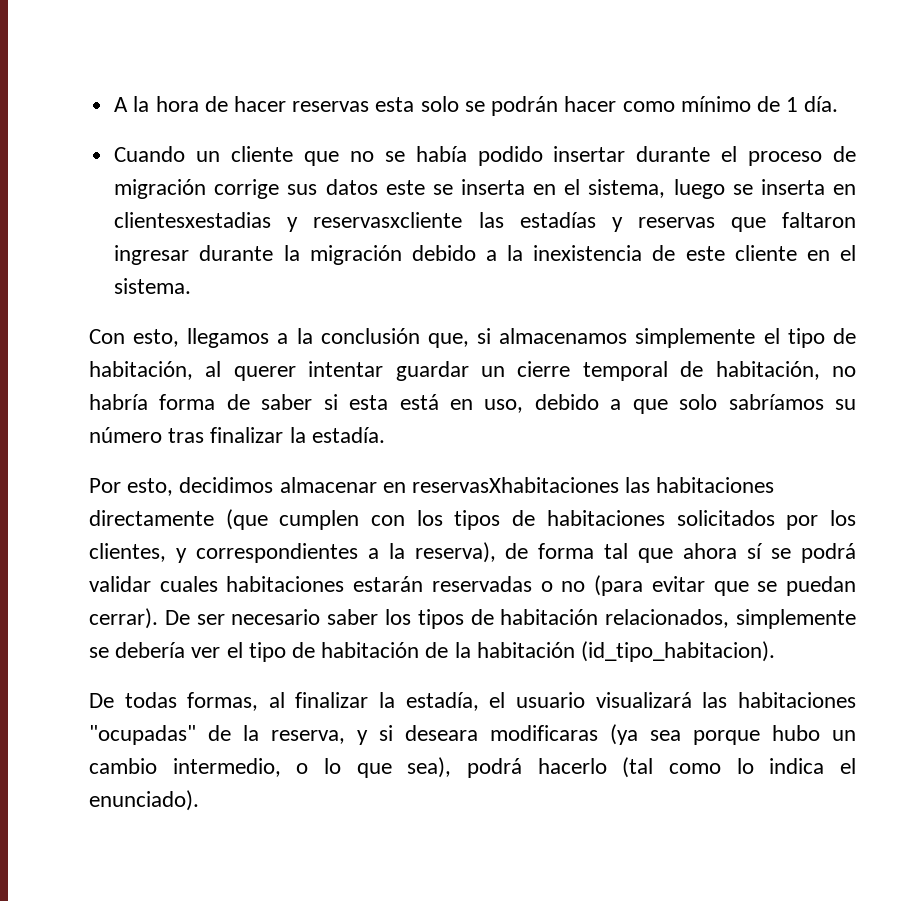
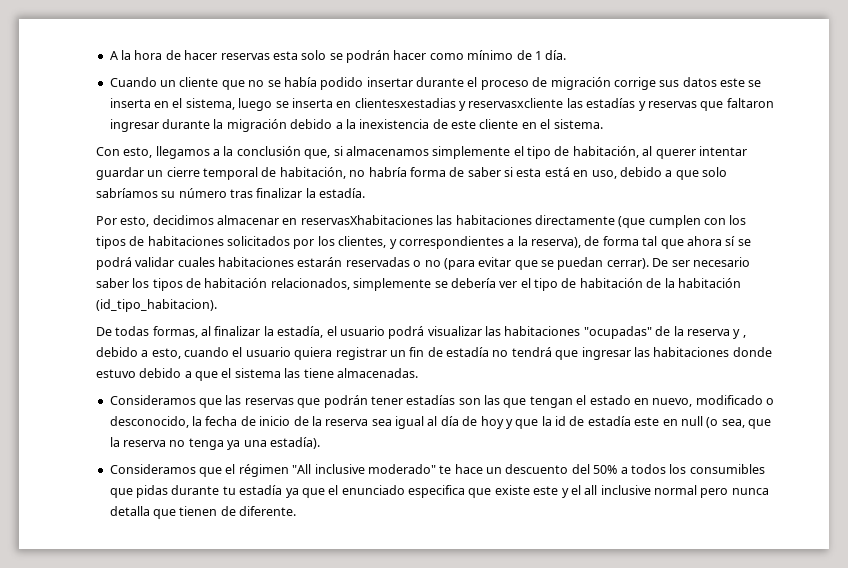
- De todas formas, al finalizar la estadía, el usuario visualizará las habitaciones "ocupadas" de la reserva, y si deseara modificaras (ya sea porque hubo un cambio intermedio, o lo que sea), podrá hacerlo (tal como lo indica el enunciado).
+ De todas formas, al finalizar la estadía, el usuario podrá visualizar las habitaciones "ocupadas" de la reserva y , debido a esto, cuando el usuario quiera registrar un fin de estadía no tendrá que ingresar las habitaciones donde estuvo debido a que el sistema las tiene almacenadas.
+ Consideramos que las reservas que podrán tener estadías son las que tengan el estado en nuevo, modificado o desconocido, la fecha de inicio de la reserva sea igual al día de hoy y que la id de estadía este en null (o sea, que la reserva no tenga ya una estadía).
+ Consideramos que el régimen "All inclusive moderado" te hace un descuento del 50% a todos los consumibles que pidas durante tu estadía ya que el enunciado especifica que existe este y el all inclusive normal pero nunca detalla que tienen de diferente.

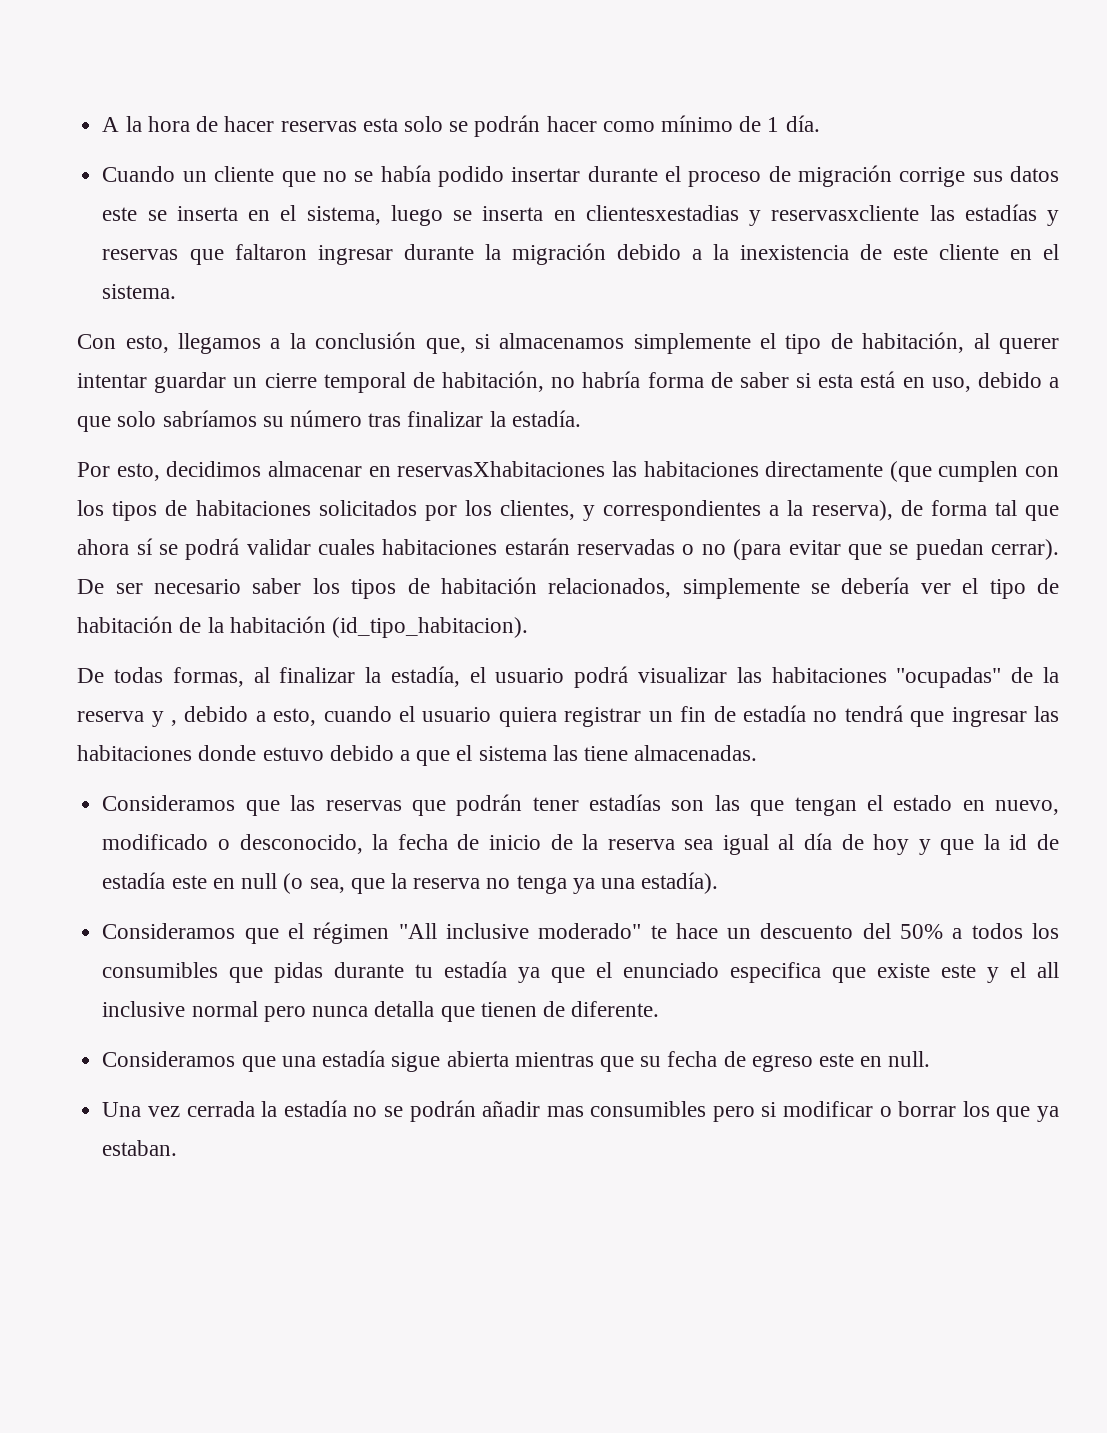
+ Consideramos que una estadía sigue abierta mientras que su fecha de egreso este en null.
+ Una vez cerrada la estadía no se podrán añadir mas consumibles pero si modificar o borrar los que ya estaban.

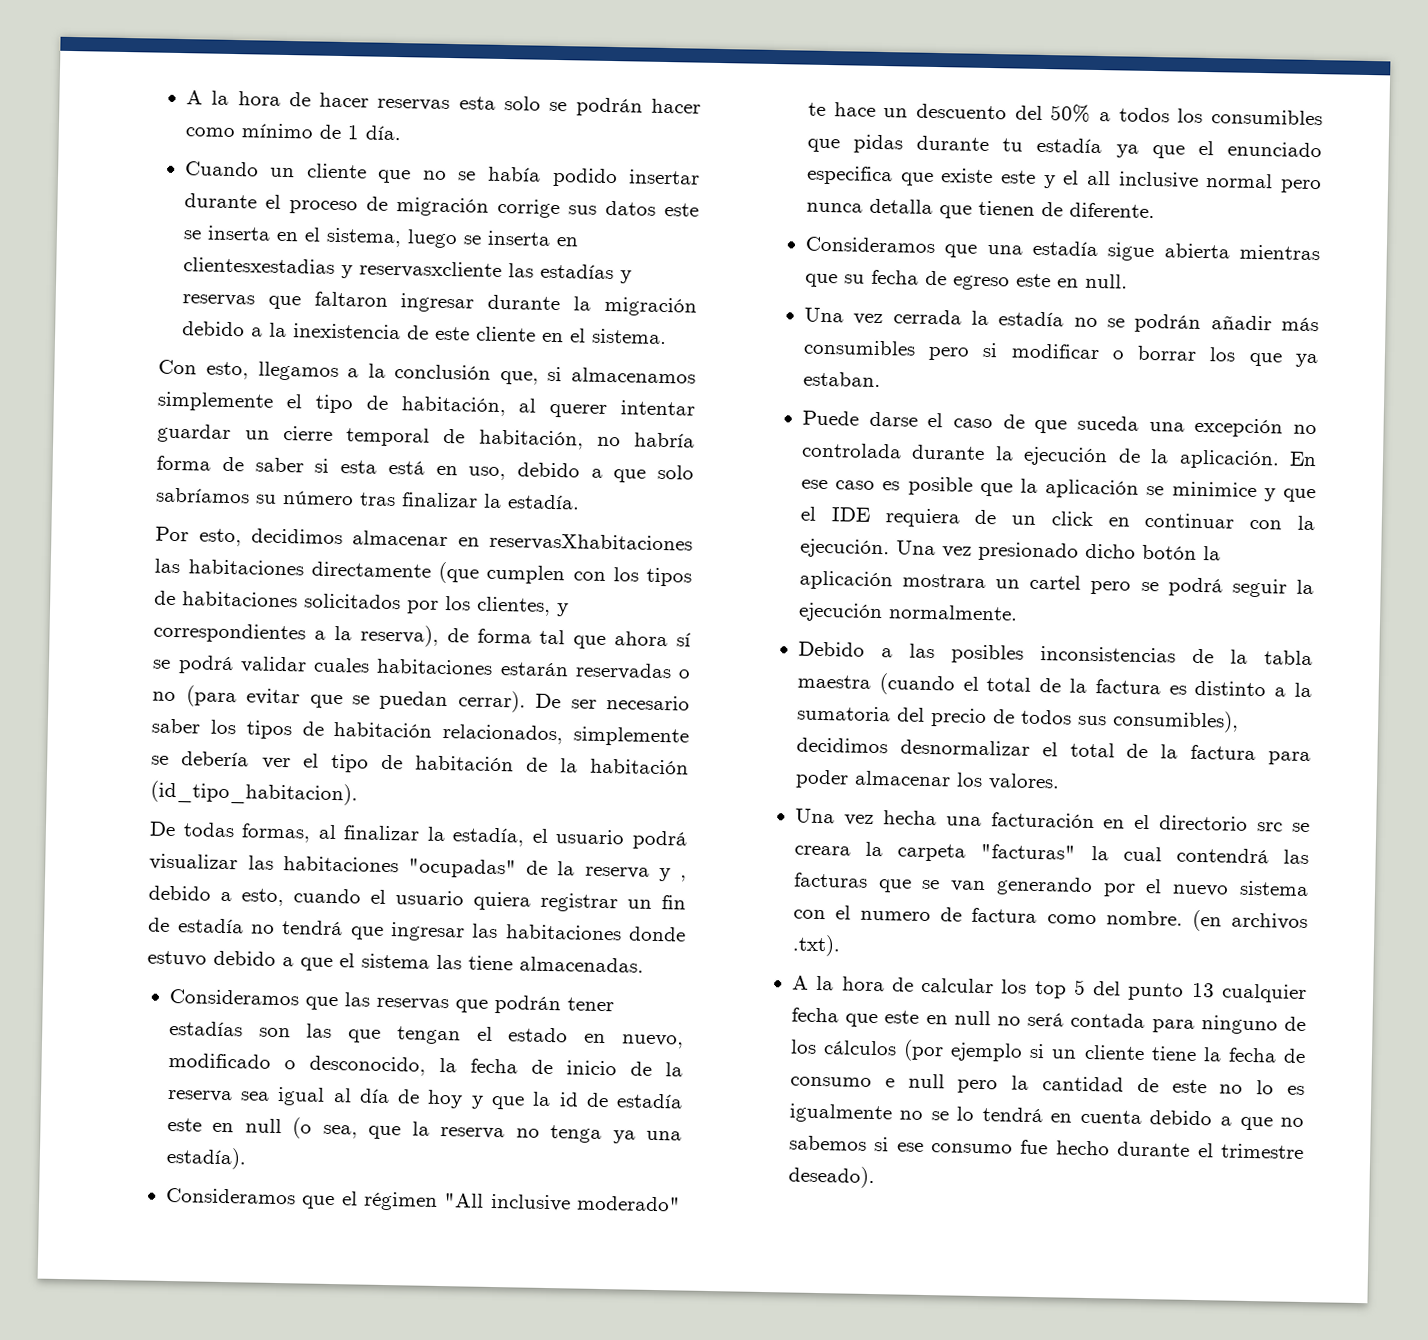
- Una vez cerrada la estadía no se podrán añadir mas consumibles pero si modificar o borrar los que ya estaban.
+ Una vez cerrada la estadía no se podrán añadir más consumibles pero si modificar o borrar los que ya estaban.
+ Puede darse el caso de que suceda una excepción no controlada durante la ejecución de la aplicación. En ese caso es posible que la aplicación se minimice y que el IDE requiera de un click en continuar con la ejecución. Una vez presionado dicho botón la aplicación mostrara un cartel pero se podrá seguir la ejecución normalmente.
+ Debido a las posibles inconsistencias de la tabla maestra (cuando el total de la factura es distinto a la sumatoria del precio de todos sus consumibles), decidimos desnormalizar el total de la factura para poder almacenar los valores.
+ Una vez hecha una facturación en el directorio src se creara la carpeta "facturas" la cual contendrá las facturas que se van generando por el nuevo sistema con el numero de factura como nombre. (en archivos .txt).
+ A la hora de calcular los top 5 del punto 13 cualquier fecha que este en null no será contada para ninguno de los cálculos (por ejemplo si un cliente tiene la fecha de consumo e null pero la cantidad de este no lo es igualmente no se lo tendrá en cuenta debido a que no sabemos si ese consumo fue hecho durante el trimestre deseado).

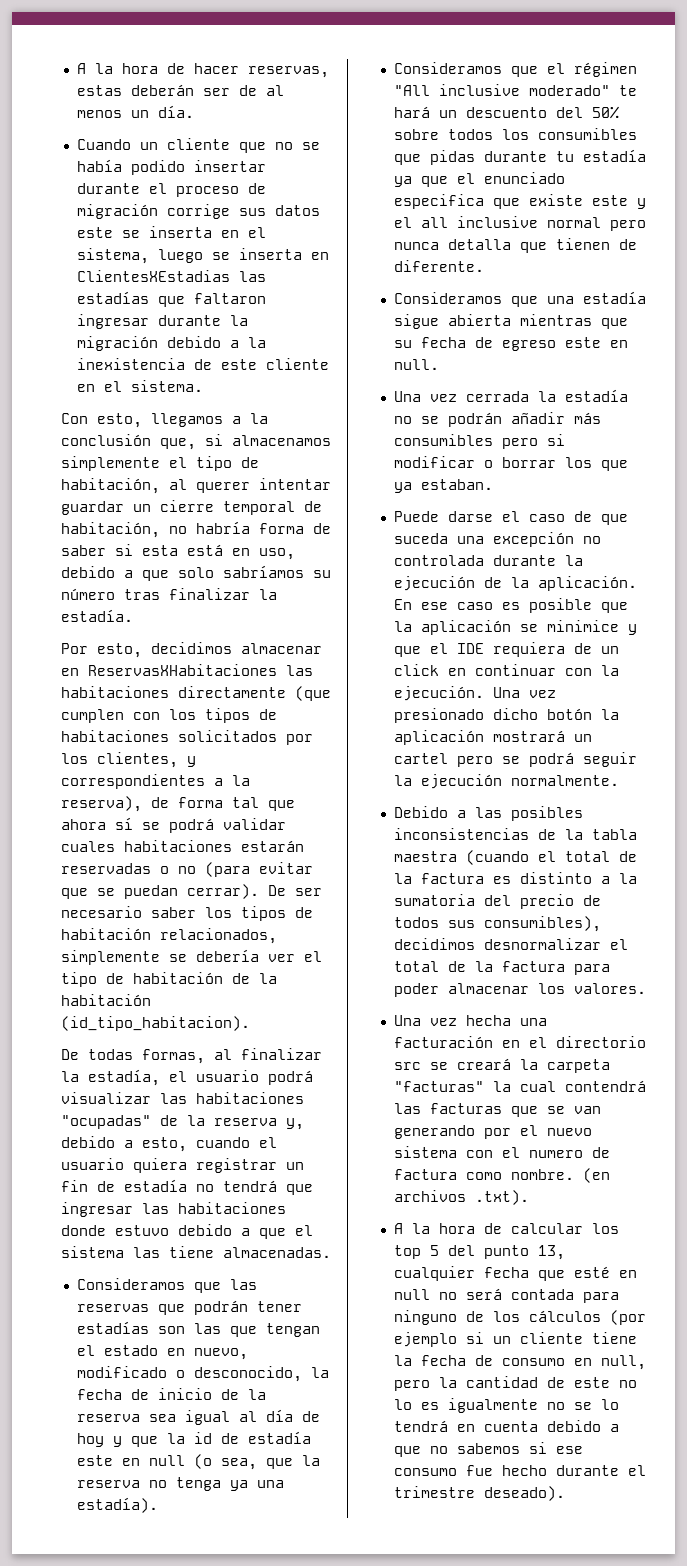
- A la hora de hacer reservas esta solo se podrán hacer como mínimo de 1 día.
+ A la hora de hacer reservas, estas deberán ser de al menos un día.
- Cuando un cliente que no se había podido insertar durante el proceso de migración corrige sus datos este se inserta en el sistema, luego se inserta en clientesxestadias y reservasxcliente las estadías y reservas que faltaron ingresar durante la migración debido a la inexistencia de este cliente en el sistema.
+ Cuando un cliente que no se había podido insertar durante el proceso de migración corrige sus datos este se inserta en el sistema, luego se inserta en ClientesXEstadias las estadías que faltaron ingresar durante la migración debido a la inexistencia de este cliente en el sistema.
- Por esto, decidimos almacenar en reservasXhabitaciones las habitaciones directamente (que cumplen con los tipos de habitaciones solicitados por los clientes, y correspondientes a la reserva), de forma tal que ahora sí se podrá validar cuales habitaciones estarán reservadas o no (para evitar que se puedan cerrar).
+ Por esto, decidimos almacenar en ReservasXHabitaciones las habitaciones directamente (que cumplen con los tipos de habitaciones solicitados por los clientes, y correspondientes a la reserva), de forma tal que ahora sí se podrá validar cuales habitaciones estarán reservadas o no (para evitar que se puedan cerrar).
- De todas formas, al finalizar la estadía, el usuario podrá visualizar las habitaciones "ocupadas" de la reserva y , debido a esto, cuando el usuario quiera registrar un fin de estadía no tendrá que ingresar las habitaciones donde estuvo debido a que el sistema las tiene almacenadas.
+ De todas formas, al finalizar la estadía, el usuario podrá visualizar las habitaciones "ocupadas" de la reserva y, debido a esto, cuando el usuario quiera registrar un fin de estadía no tendrá que ingresar las habitaciones donde estuvo debido a que el sistema las tiene almacenadas.
- Consideramos que el régimen "All inclusive moderado" te hace un descuento del 50% a todos los consumibles que pidas durante tu estadía ya que el enunciado especifica que existe este y el all inclusive normal pero nunca detalla que tienen de diferente.
+ Consideramos que el régimen "All inclusive moderado" te hará un descuento del 50% sobre todos los consumibles que pidas durante tu estadía ya que el enunciado especifica que existe este y el all inclusive normal pero nunca detalla que tienen de diferente.
- Una vez presionado dicho botón la aplicación mostrara un cartel pero se podrá seguir la ejecución normalmente.
+ Una vez presionado dicho botón la aplicación mostrará un cartel pero se podrá seguir la ejecución normalmente.
- Una vez hecha una facturación en el directorio src se creara la carpeta "facturas" la cual contendrá las facturas que se van generando por el nuevo sistema con el numero de factura como nombre.
+ Una vez hecha una facturación en el directorio src se creará la carpeta "facturas" la cual contendrá las facturas que se van generando por el nuevo sistema con el numero de factura como nombre.
- A la hora de calcular los top 5 del punto 13 cualquier fecha que este en null no será contada para ninguno de los cálculos (por ejemplo si un cliente tiene la fecha de consumo e null pero la cantidad de este no lo es igualmente no se lo tendrá en cuenta debido a que no sabemos si ese consumo fue hecho durante el trimestre deseado).
+ A la hora de calcular los top 5 del punto 13, cualquier fecha que esté en null no será contada para ninguno de los cálculos (por ejemplo si un cliente tiene la fecha de consumo en null, pero la cantidad de este no lo es igualmente no se lo tendrá en cuenta debido a que no sabemos si ese consumo fue hecho durante el trimestre deseado).

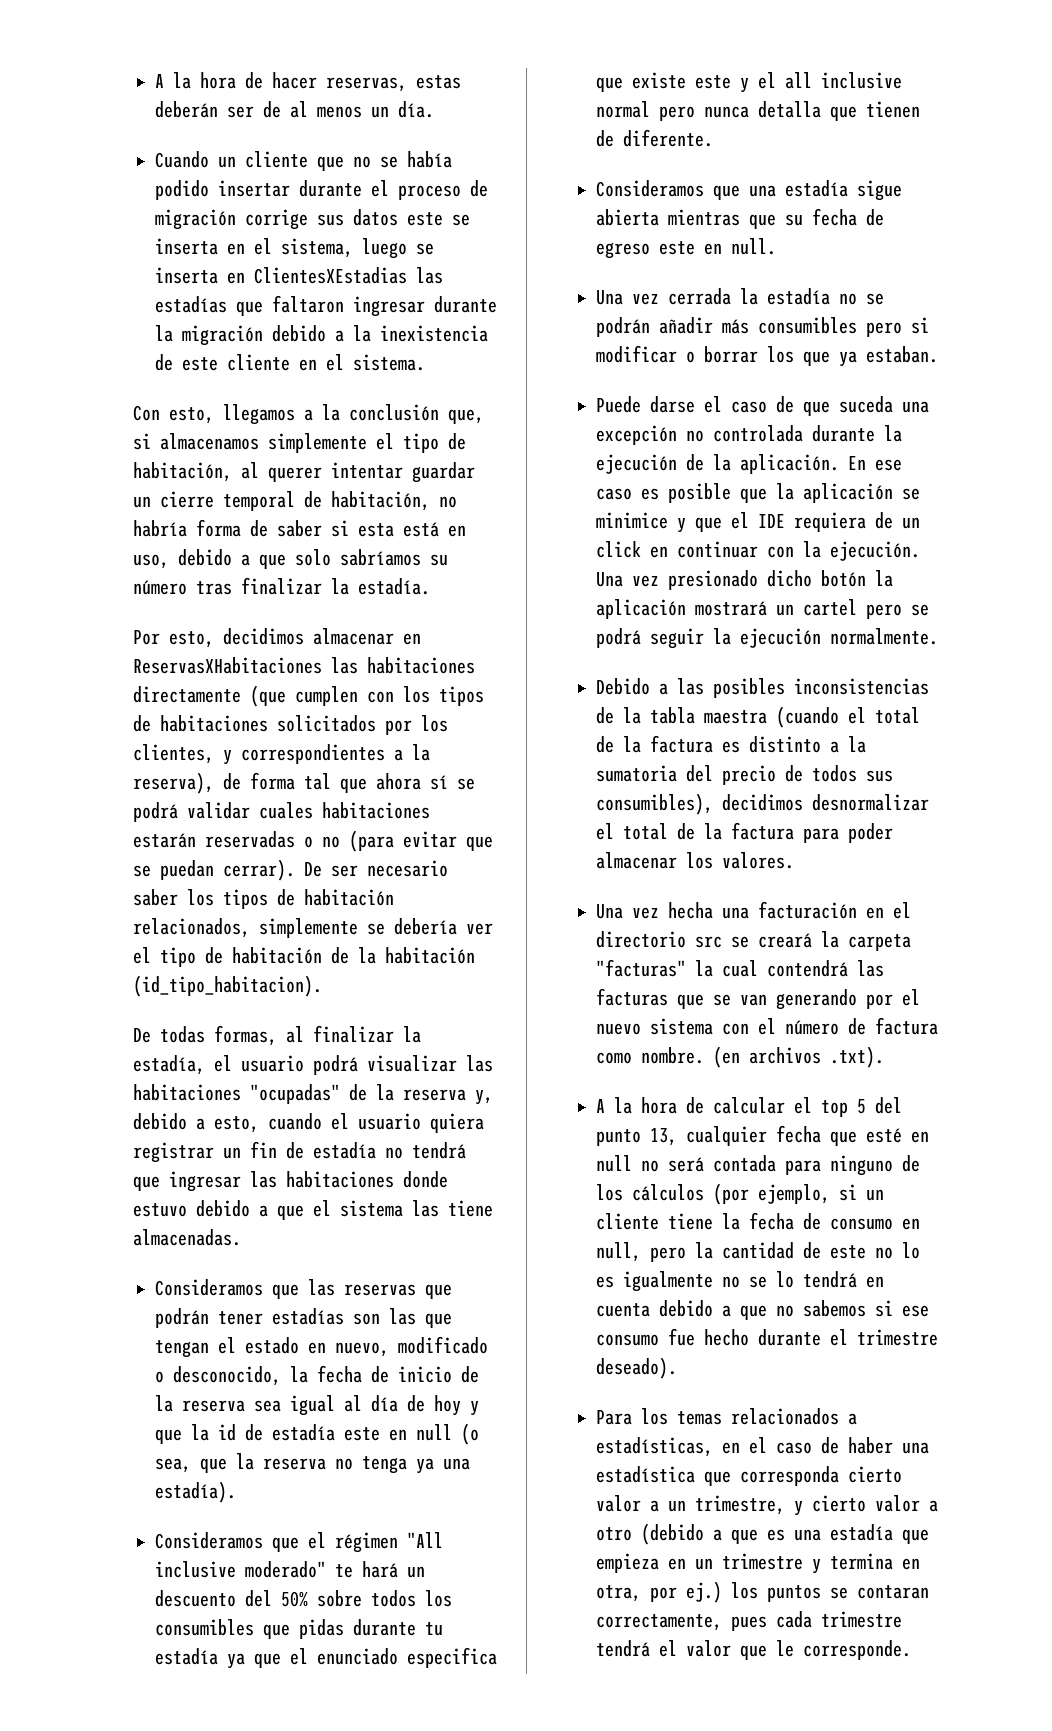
- Una vez hecha una facturación en el directorio src se creará la carpeta "facturas" la cual contendrá las facturas que se van generando por el nuevo sistema con el numero de factura como nombre.
+ Una vez hecha una facturación en el directorio src se creará la carpeta "facturas" la cual contendrá las facturas que se van generando por el nuevo sistema con el número de factura como nombre.
- A la hora de calcular los top 5 del punto 13, cualquier fecha que esté en null no será contada para ninguno de los cálculos (por ejemplo si un cliente tiene la fecha de consumo en null, pero la cantidad de este no lo es igualmente no se lo tendrá en cuenta debido a que no sabemos si ese consumo fue hecho durante el trimestre deseado).
+ A la hora de calcular el top 5 del punto 13, cualquier fecha que esté en null no será contada para ninguno de los cálculos (por ejemplo, si un cliente tiene la fecha de consumo en null, pero la cantidad de este no lo es igualmente no se lo tendrá en cuenta debido a que no sabemos si ese consumo fue hecho durante el trimestre deseado).
+ Para los temas relacionados a estadísticas, en el caso de haber una estadística que corresponda cierto valor a un trimestre, y cierto valor a otro (debido a que es una estadía que empieza en un trimestre y termina en otra, por ej.) los puntos se contaran correctamente, pues cada trimestre tendrá el valor que le corresponde.

